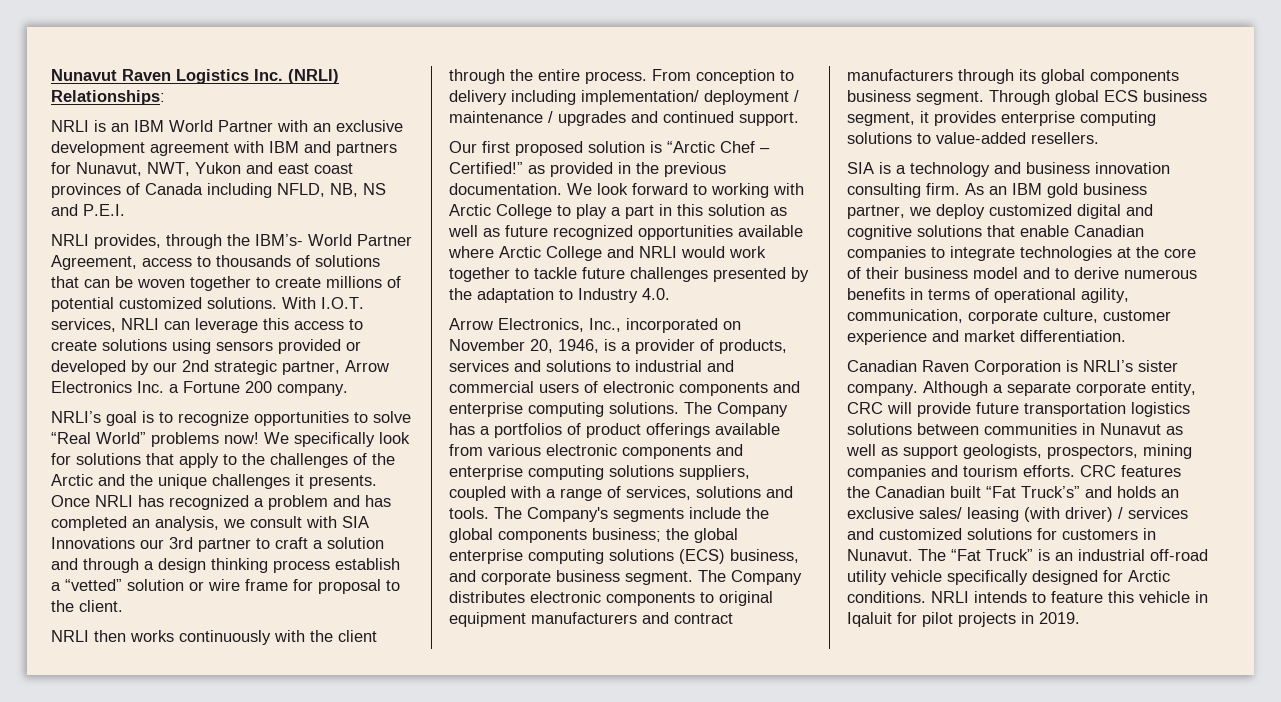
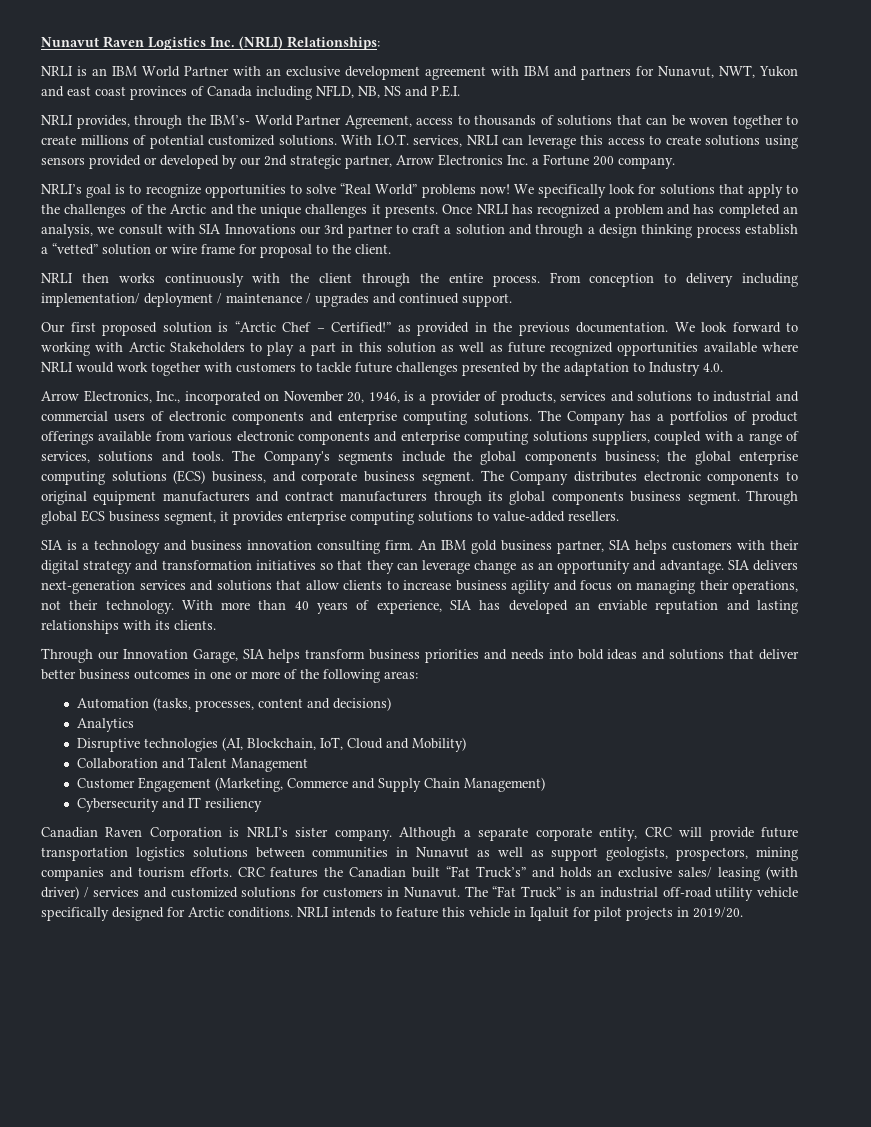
- We look forward to working with Arctic College to play a part in this solution as well as future recognized opportunities available where Arctic College and NRLI would work together to tackle future challenges presented by the adaptation to Industry 4.0.
+ We look forward to working with Arctic Stakeholders to play a part in this solution as well as future recognized opportunities available where NRLI would work together with customers to tackle future challenges presented by the adaptation to Industry 4.0.
- As an IBM gold business partner, we deploy customized digital and cognitive solutions that enable Canadian companies to integrate technologies at the core of their business model and to derive numerous benefits in terms of operational agility, communication, corporate culture, customer experience and market differentiation.
+ An IBM gold business partner, SIA helps customers with their digital strategy and transformation initiatives so that they can leverage change as an opportunity and advantage. SIA delivers next-generation services and solutions that allow clients to increase business agility and focus on managing their operations, not their technology. With more than 40 years of experience, SIA has developed an enviable reputation and lasting relationships with its clients.
+ Through our Innovation Garage, SIA helps transform business priorities and needs into bold ideas and solutions that deliver better business outcomes in one or more of the following areas:
+ Automation (tasks, processes, content and decisions)
+ Analytics
+ Disruptive technologies (AI, Blockchain, IoT, Cloud and Mobility)
+ Collaboration and Talent Management
+ Customer Engagement (Marketing, Commerce and Supply Chain Management)
+ Cybersecurity and IT resiliency
- NRLI intends to feature this vehicle in Iqaluit for pilot projects in 2019.
+ NRLI intends to feature this vehicle in Iqaluit for pilot projects in 2019/20.

